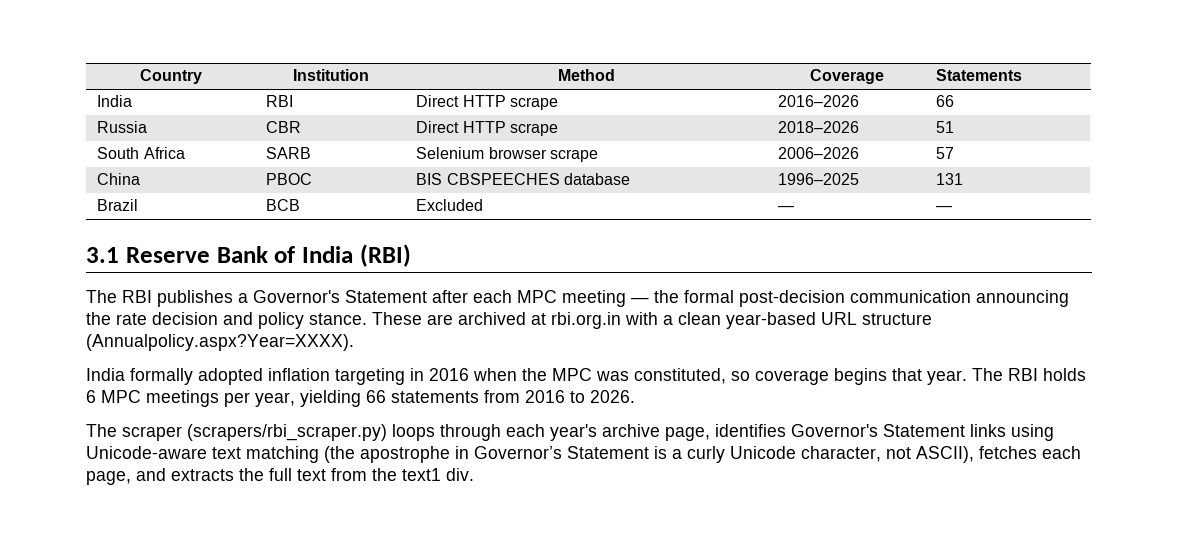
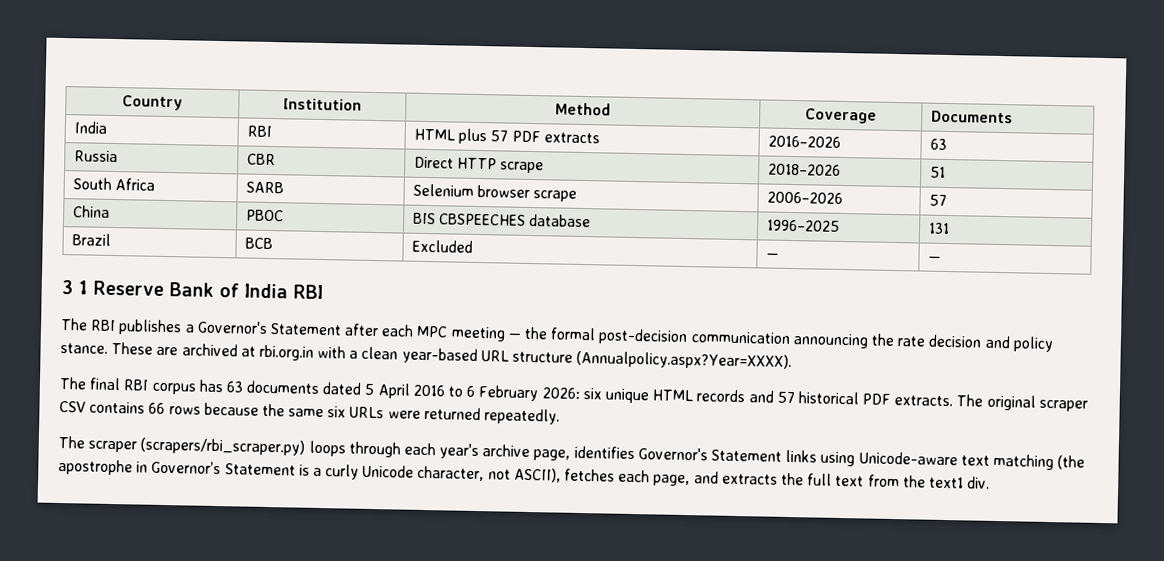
- Country | Institution | Method | Coverage | Statements
+ Country | Institution | Method | Coverage | Documents
- India | RBI | Direct HTTP scrape | 2016–2026 | 66
+ India | RBI | HTML plus 57 PDF extracts | 2016–2026 | 63
- 3.1 Reserve Bank of India (RBI)
+ 3 1 Reserve Bank of India RBI
- India formally adopted inflation targeting in 2016 when the MPC was constituted, so coverage begins that year. The RBI holds 6 MPC meetings per year, yielding 66 statements from 2016 to 2026.
+ The final RBI corpus has 63 documents dated 5 April 2016 to 6 February 2026: six unique HTML records and 57 historical PDF extracts. The original scraper CSV contains 66 rows because the same six URLs were returned repeatedly.

